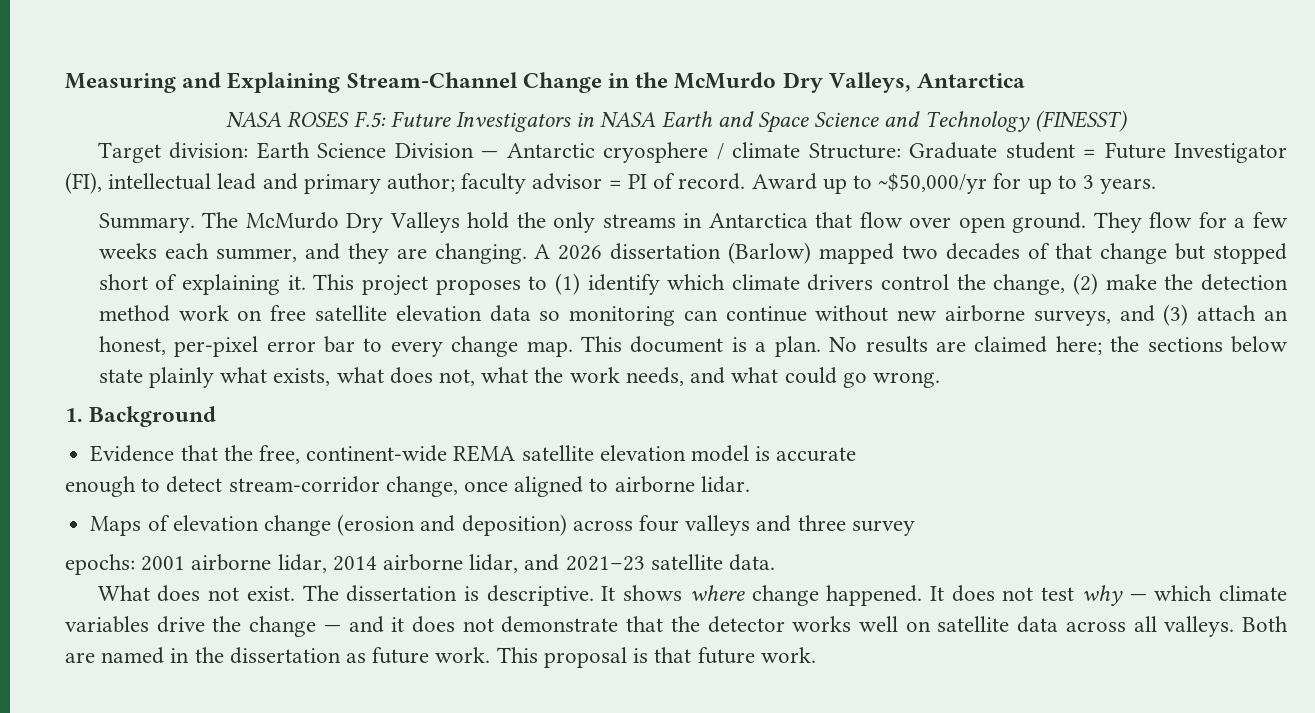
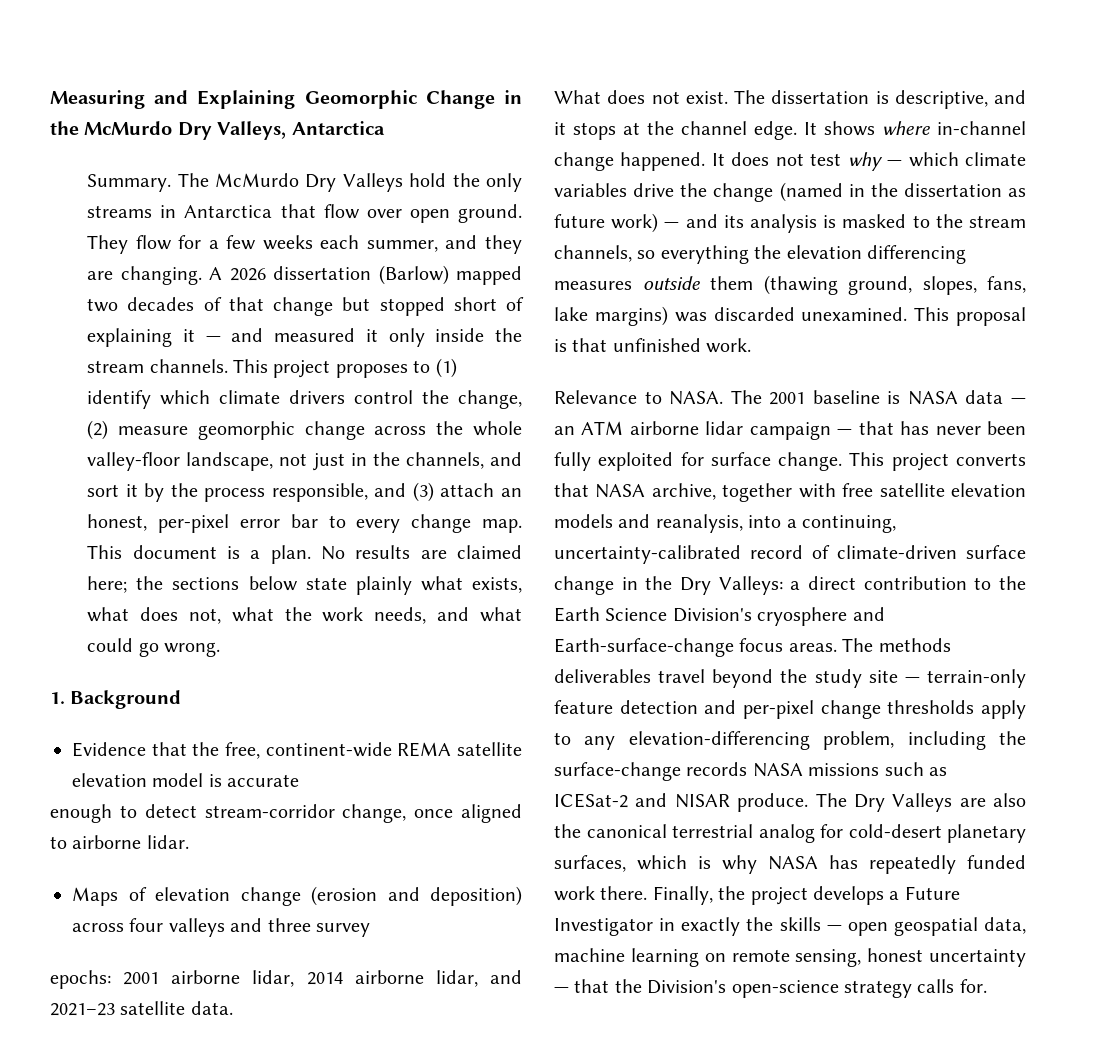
- Measuring and Explaining Stream-Channel Change in the McMurdo Dry Valleys, Antarctica
+ Measuring and Explaining Geomorphic Change in the McMurdo Dry Valleys, Antarctica
- NASA ROSES F.5: Future Investigators in NASA Earth and Space Science and Technology (FINESST)
- Target division: Earth Science Division — Antarctic cryosphere / climate Structure: Graduate student = Future Investigator (FI), intellectual lead and primary author; faculty advisor = PI of record. Award up to ~$50,000/yr for up to 3 years.
- A 2026 dissertation (Barlow) mapped two decades of that change but stopped short of explaining it.
+ A 2026 dissertation (Barlow) mapped two decades of that change but stopped short of explaining it — and measured it only inside the stream channels.
- This project proposes to (1) identify which climate drivers control the change, (2) make the detection method work on free satellite elevation data so monitoring can continue without new airborne surveys, and (3) attach an honest, per-pixel error bar to every change map.
+ This project proposes to (1) identify which climate drivers control the change, (2) measure geomorphic change across the whole valley-floor landscape, not just in the channels, and sort it by the process responsible, and (3) attach an honest, per-pixel error bar to every change map.
- The dissertation is descriptive.
+ The dissertation is descriptive, and it stops at the channel edge.
- It shows where change happened.
+ It shows where in-channel change happened.
- It does not test why — which climate variables drive the change — and it does not demonstrate that the detector works well on satellite data across all valleys. Both are named in the dissertation as future work.
+ It does not test why — which climate variables drive the change (named in the dissertation as future work) — and its analysis is masked to the stream channels, so everything the elevation differencing measures outside them (thawing ground, slopes, fans, lake margins) was discarded unexamined.
- This proposal is that future work.
+ This proposal is that unfinished work.
+ Relevance to NASA. The 2001 baseline is NASA data — an ATM airborne lidar campaign — that has never been fully exploited for surface change. This project converts that NASA archive, together with free satellite elevation models and reanalysis, into a continuing, uncertainty-calibrated record of climate-driven surface change in the Dry Valleys: a direct contribution to the Earth Science Division's cryosphere and Earth-surface-change focus areas. The methods deliverables travel beyond the study site — terrain-only feature detection and per-pixel change thresholds apply to any elevation-differencing problem, including the surface-change records NASA missions such as ICESat-2 and NISAR produce. The Dry Valleys are also the canonical terrestrial analog for cold-desert planetary surfaces, which is why NASA has repeatedly funded work there. Finally, the project develops a Future Investigator in exactly the skills — open geospatial data, machine learning on remote sensing, honest uncertainty — that the Division's open-science strategy calls for.

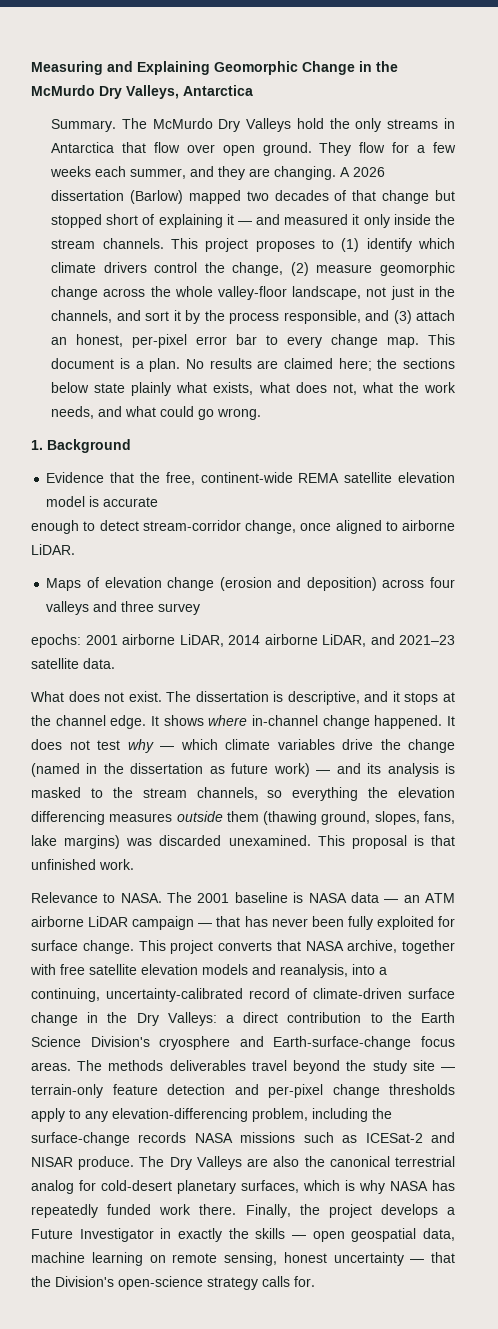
- enough to detect stream-corridor change, once aligned to airborne lidar.
+ enough to detect stream-corridor change, once aligned to airborne LiDAR.
- epochs: 2001 airborne lidar, 2014 airborne lidar, and 2021–23 satellite data.
+ epochs: 2001 airborne LiDAR, 2014 airborne LiDAR, and 2021–23 satellite data.
- The 2001 baseline is NASA data — an ATM airborne lidar campaign — that has never been fully exploited for surface change.
+ The 2001 baseline is NASA data — an ATM airborne LiDAR campaign — that has never been fully exploited for surface change.

